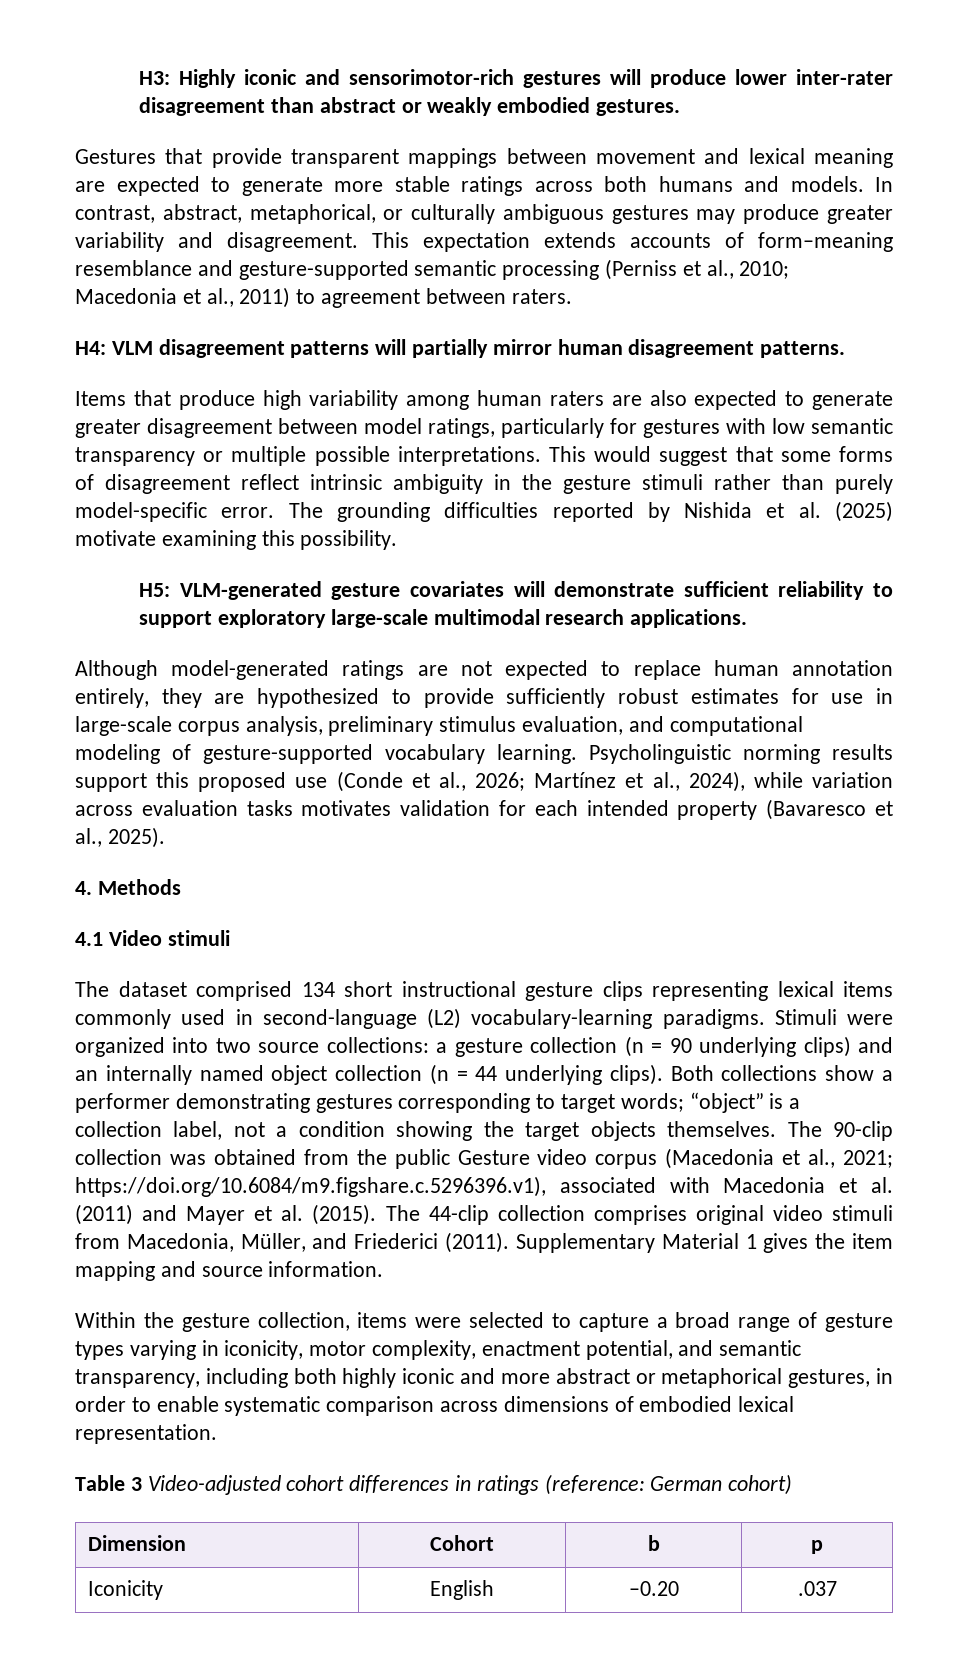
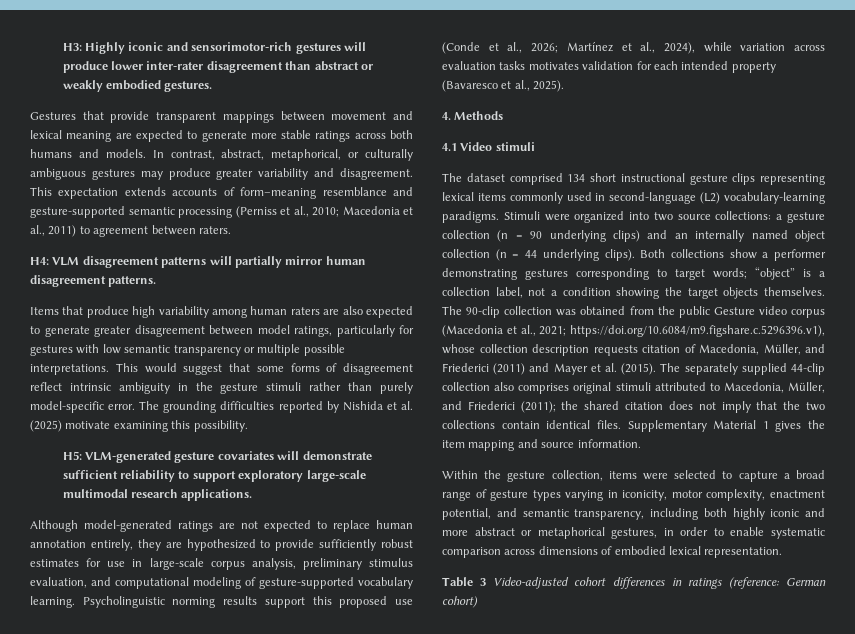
- The 90-clip collection was obtained from the public Gesture video corpus (Macedonia et al., 2021; https://doi.org/10.6084/m9.figshare.c.5296396.v1), associated with Macedonia et al. (2011) and Mayer et al. (2015).
+ The 90-clip collection was obtained from the public Gesture video corpus (Macedonia et al., 2021; https://doi.org/10.6084/m9.figshare.c.5296396.v1), whose collection description requests citation of Macedonia, Müller, and Friederici (2011) and Mayer et al. (2015).
- The 44-clip collection comprises original video stimuli from Macedonia, Müller, and Friederici (2011).
+ The separately supplied 44-clip collection also comprises original stimuli attributed to Macedonia, Müller, and Friederici (2011); the shared citation does not imply that the two collections contain identical files.
- Dimension | Cohort | b | p
- Iconicity | English | –0.20 | .037

